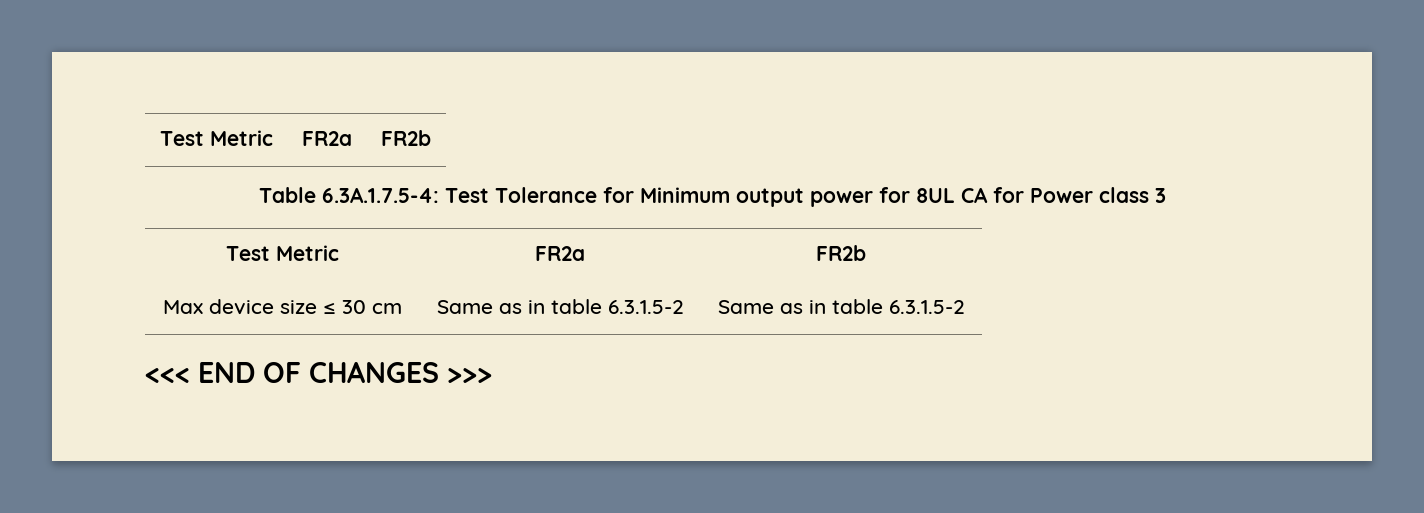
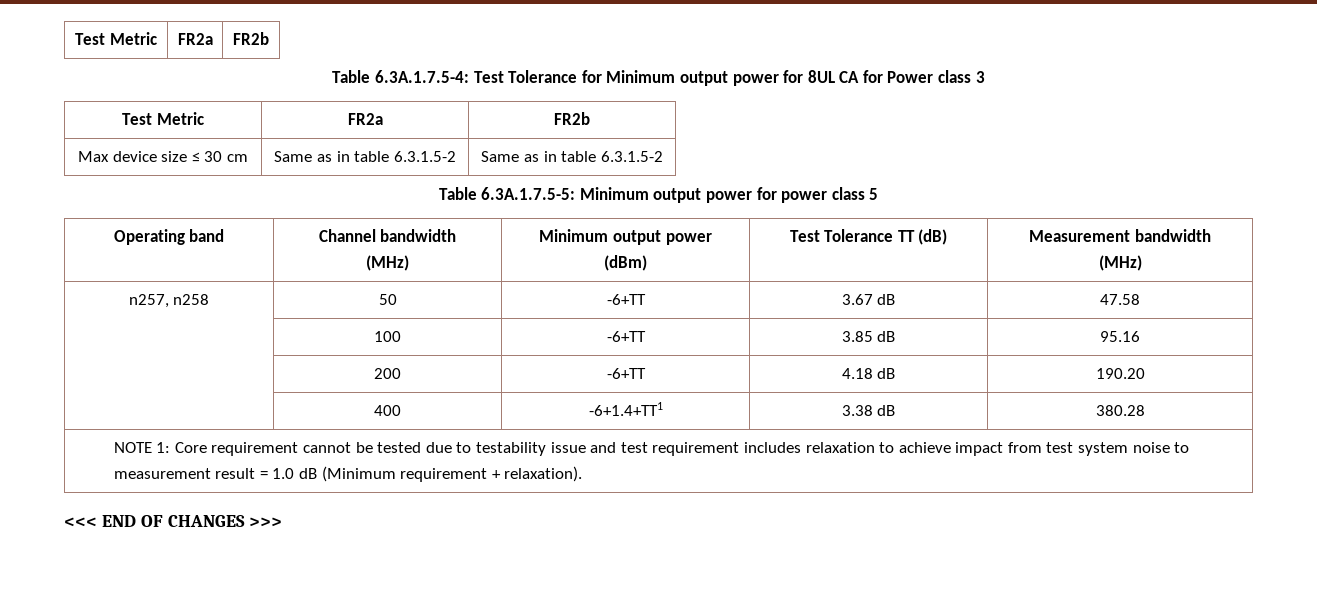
+ Table 6.3A.1.7.5-5: Minimum output power for power class 5
+ Operating band | Channel bandwidth
+ (MHz) | Minimum output power
+ (dBm) | Test Tolerance TT (dB) | Measurement bandwidth
+ (MHz)
+ n257, n258 | 50 | -6+TT | 3.67 dB | 47.58
+ | 100 | -6+TT | 3.85 dB | 95.16
+ | 200 | -6+TT | 4.18 dB | 190.20
+ | 400 | -6+1.4+TT1 | 3.38 dB | 380.28
+ NOTE 1: Core requirement cannot be tested due to testability issue and test requirement includes relaxation to achieve impact from test system noise to measurement result = 1.0 dB (Minimum requirement + relaxation).

